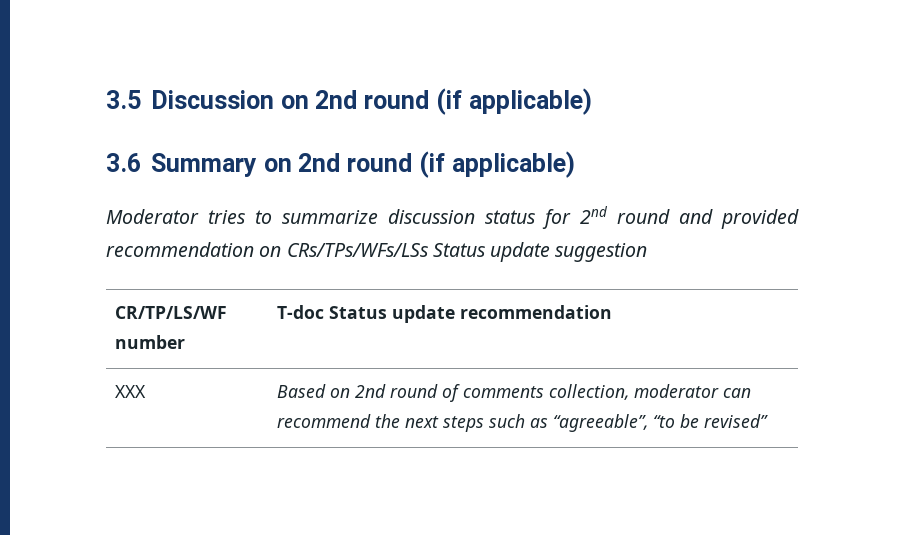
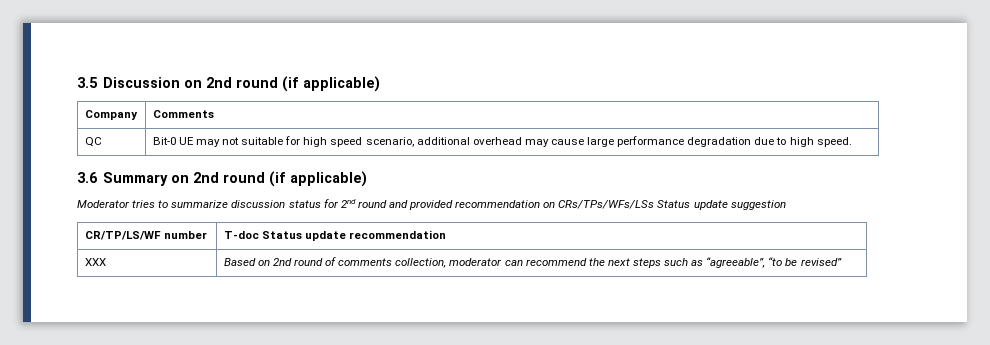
+ Company | Comments
+ QC | Bit-0 UE may not suitable for high speed scenario, additional overhead may cause large performance degradation due to high speed.

